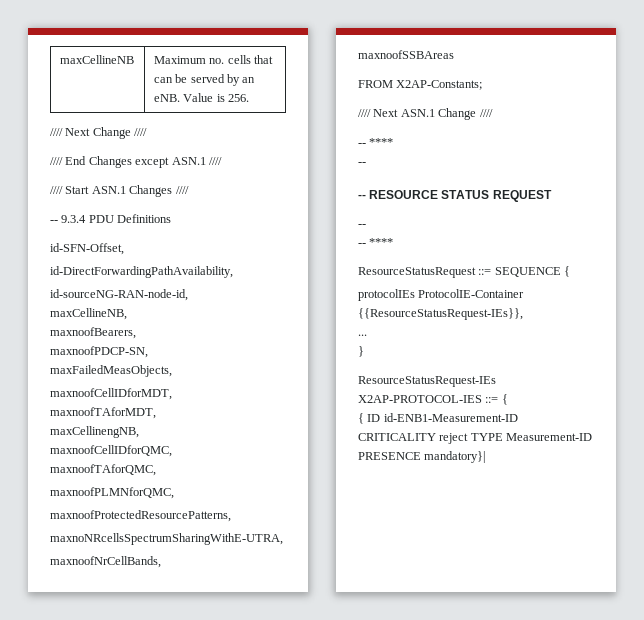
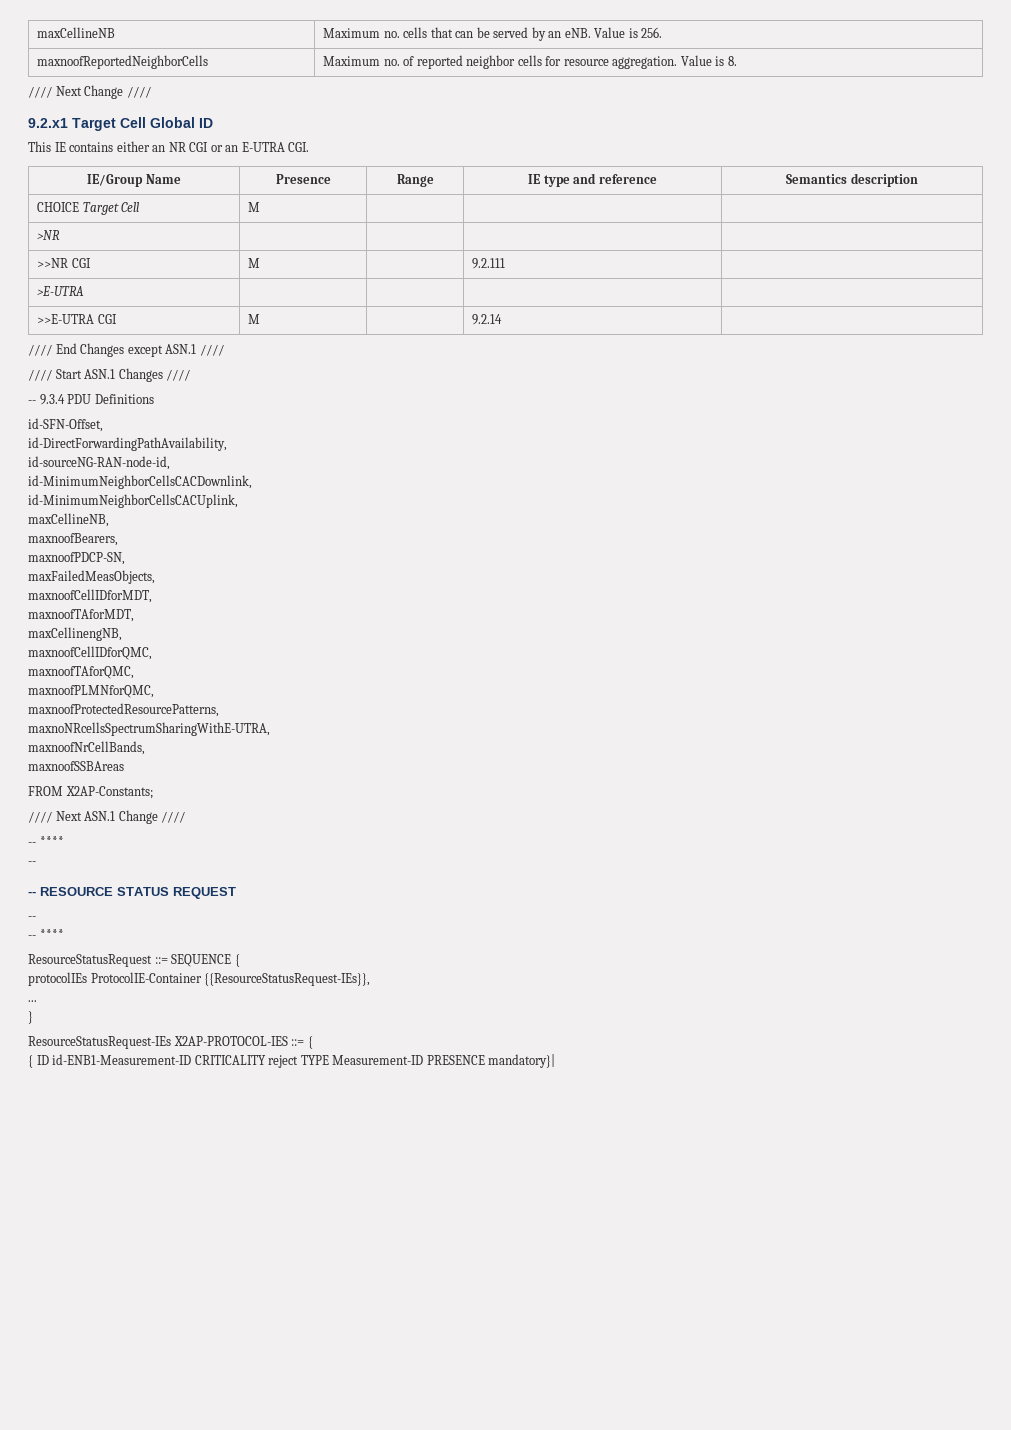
+ maxnoofReportedNeighborCells | Maximum no. of reported neighbor cells for resource aggregation. Value is 8.
  //// Next Change ////
+ 9.2.x1 Target Cell Global ID
+ This IE contains either an NR CGI or an E-UTRA CGI.
+ IE/Group Name | Presence | Range | IE type and reference | Semantics description
+ CHOICE Target Cell | M | | |
+ >NR | | | |
+ >>NR CGI | M | | 9.2.111 |
+ >E-UTRA | | | |
+ >>E-UTRA CGI | M | | 9.2.14 |
+ id-MinimumNeighborCellsCACDownlink,
+ id-MinimumNeighborCellsCACUplink,

